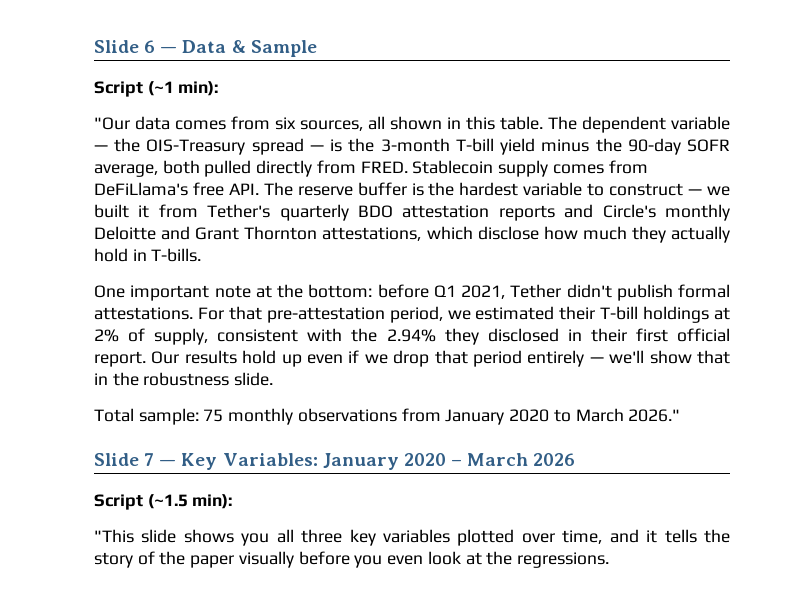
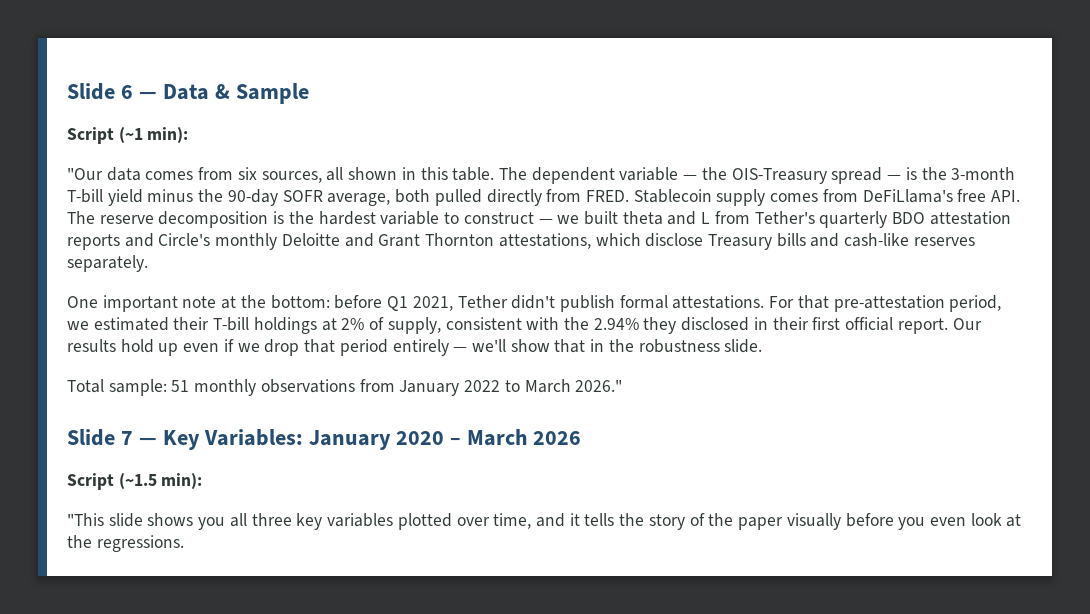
- Stablecoin supply comes from DeFiLlama's free API. The reserve buffer is the hardest variable to construct — we built it from Tether's quarterly BDO attestation reports and Circle's monthly Deloitte and Grant Thornton attestations, which disclose how much they actually hold in T-bills.
+ Stablecoin supply comes from DeFiLlama's free API. The reserve decomposition is the hardest variable to construct — we built theta and L from Tether's quarterly BDO attestation reports and Circle's monthly Deloitte and Grant Thornton attestations, which disclose Treasury bills and cash-like reserves separately.
- Total sample: 75 monthly observations from January 2020 to March 2026."
+ Total sample: 51 monthly observations from January 2022 to March 2026."

